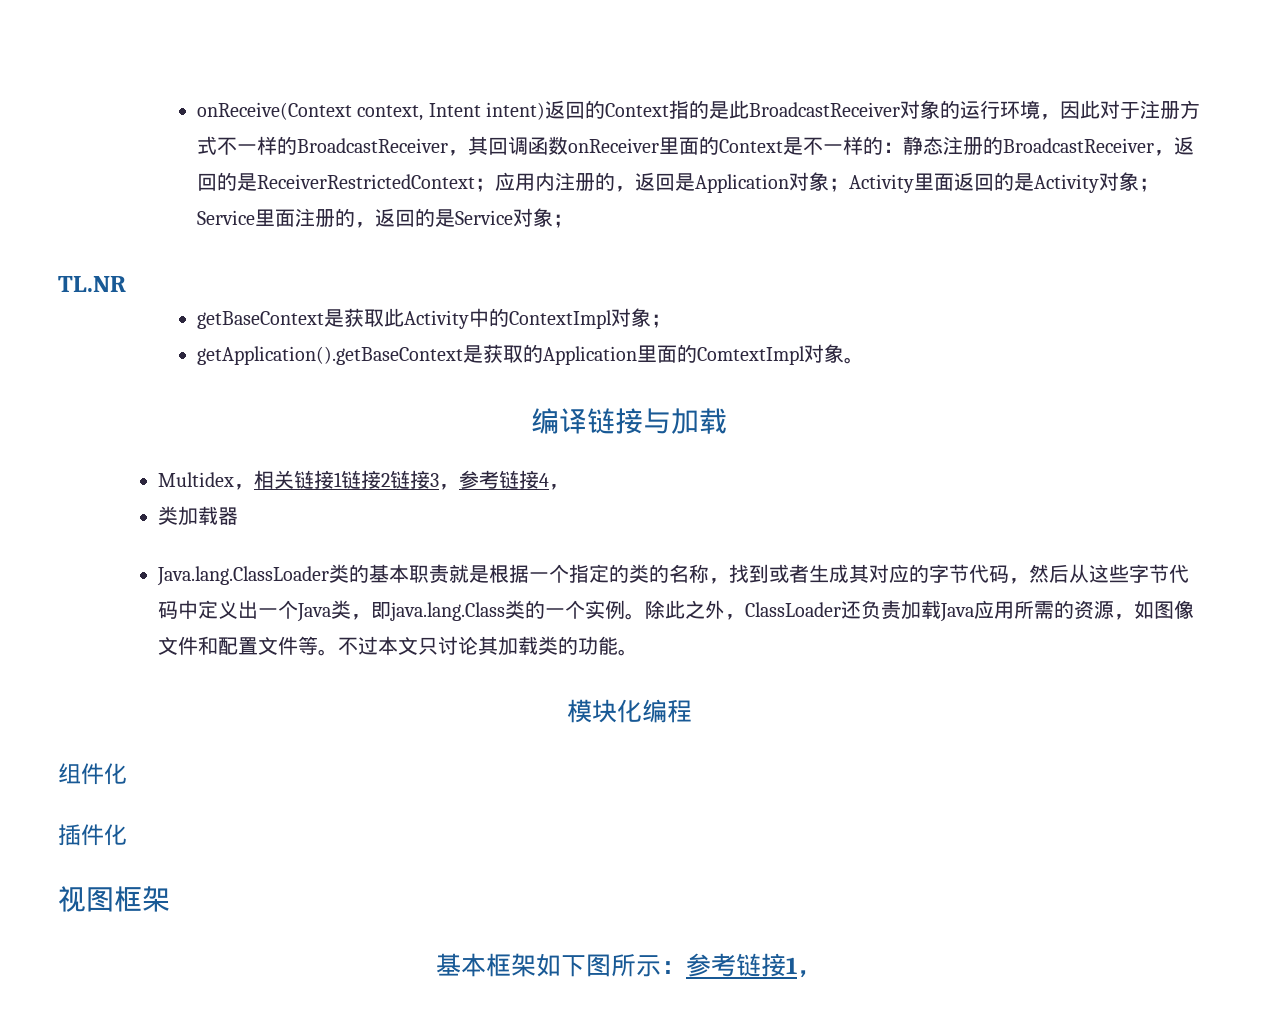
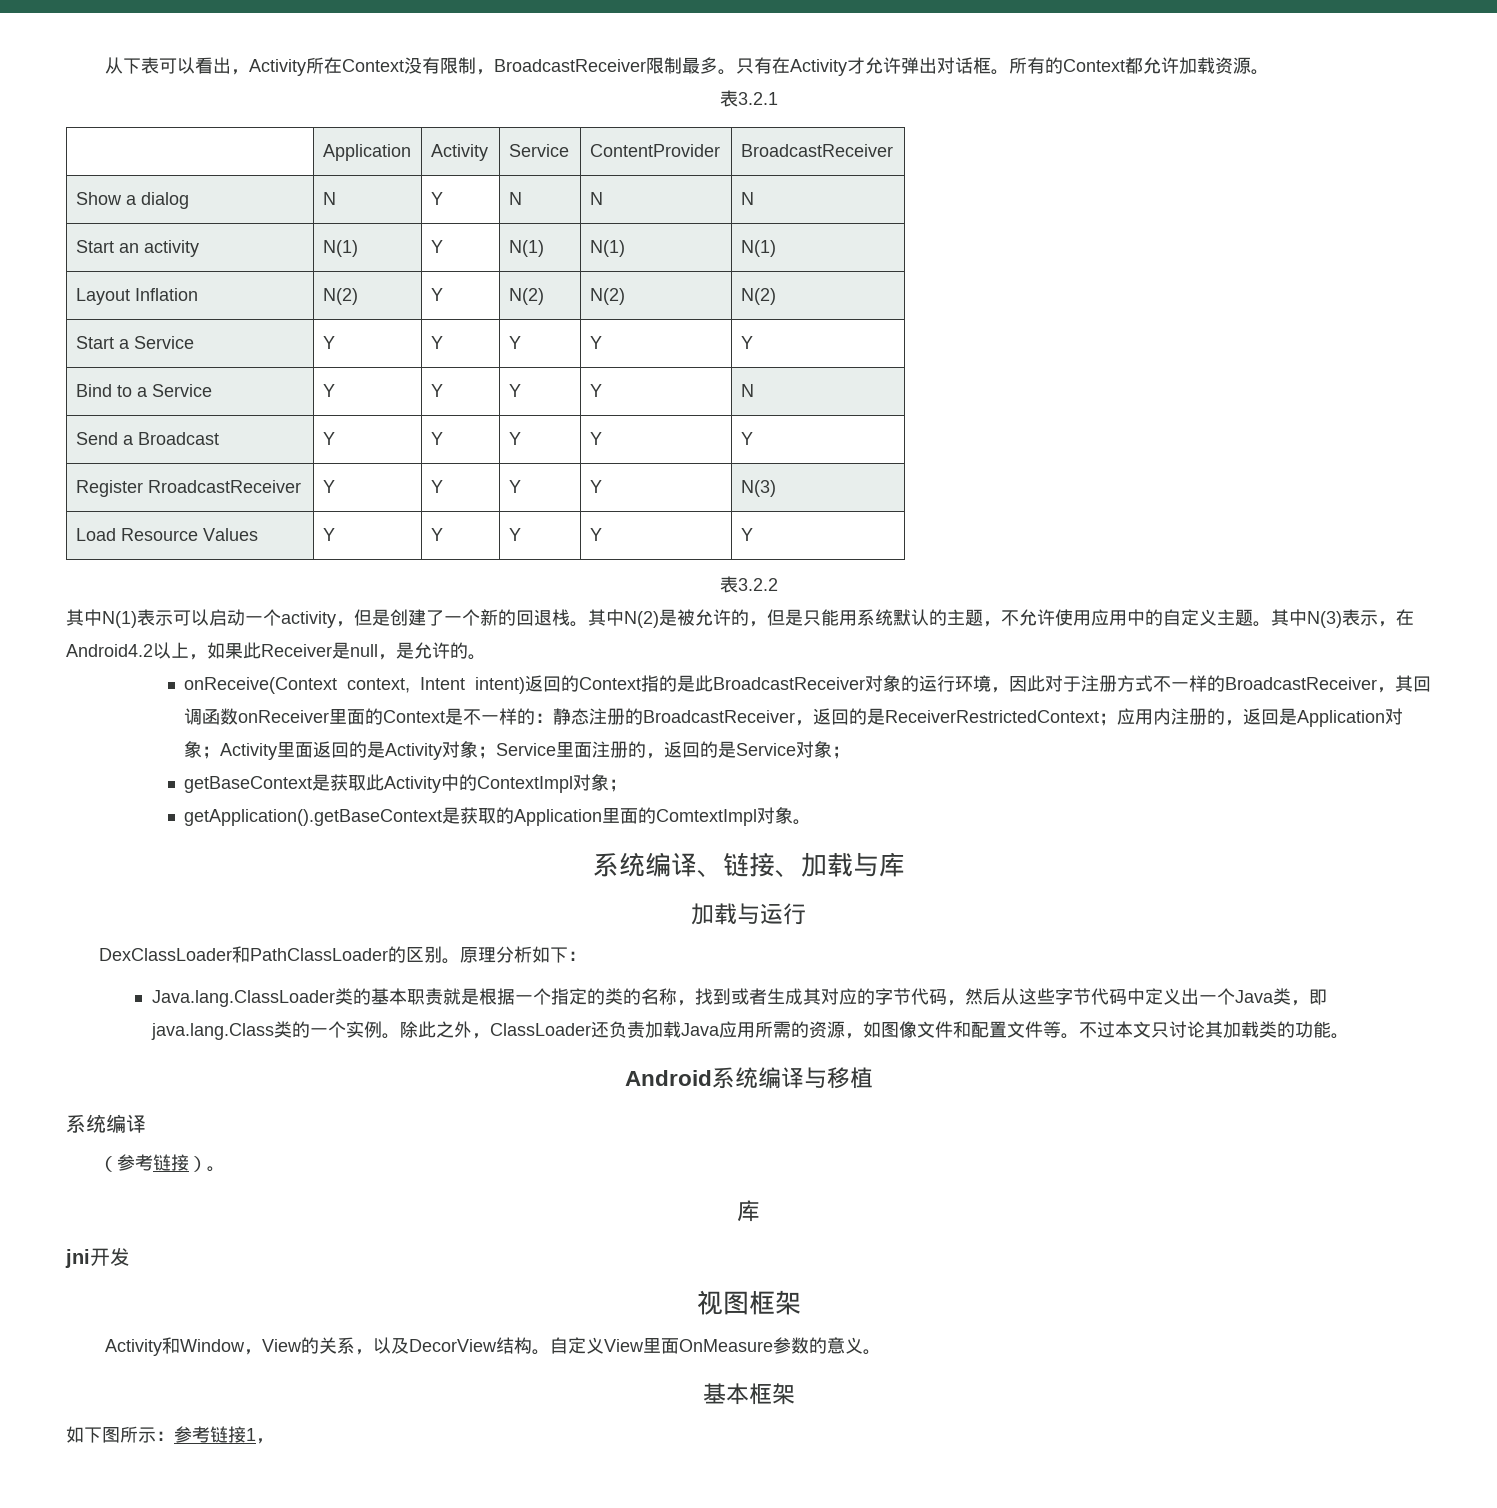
+ 从下表可以看出，Activity所在Context没有限制，BroadcastReceiver限制最多。只有在Activity才允许弹出对话框。所有的Context都允许加载资源。
+ 表3.2.1
+ | Application | Activity | Service | ContentProvider | BroadcastReceiver
+ Show a dialog | N | Y | N | N | N
+ Start an activity | N(1) | Y | N(1) | N(1) | N(1)
+ Layout Inflation | N(2) | Y | N(2) | N(2) | N(2)
+ Start a Service | Y | Y | Y | Y | Y
+ Bind to a Service | Y | Y | Y | Y | N
+ Send a Broadcast | Y | Y | Y | Y | Y
+ Register RroadcastReceiver | Y | Y | Y | Y | N(3)
+ Load Resource Values | Y | Y | Y | Y | Y
+ 表3.2.2
+ 其中N(1)表示可以启动一个activity，但是创建了一个新的回退栈。其中N(2)是被允许的，但是只能用系统默认的主题，不允许使用应用中的自定义主题。其中N(3)表示，在Android4.2以上，如果此Receiver是null，是允许的。
- TL.NR
- 编译链接与加载
- Multidex，相关链接1链接2链接3，参考链接4，
- 类加载器
+ 系统编译、链接、加载与库
+ 加载与运行
+ DexClassLoader和PathClassLoader的区别。原理分析如下：
- 模块化编程
- 组件化
- 插件化
+ Android系统编译与移植
+ 系统编译
+ （参考链接）。
+ 库
+ jni开发
  视图框架
+ Activity和Window，View的关系，以及DecorView结构。自定义View里面OnMeasure参数的意义。
- 基本框架如下图所示：参考链接1，
+ 基本框架
+ 如下图所示：参考链接1，

